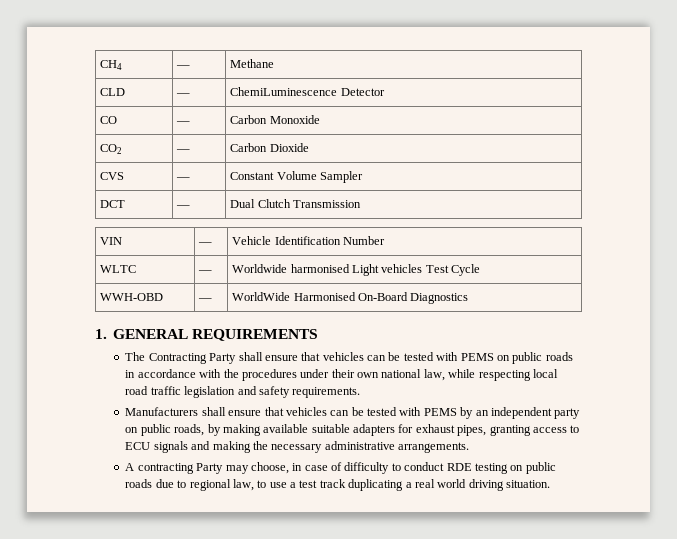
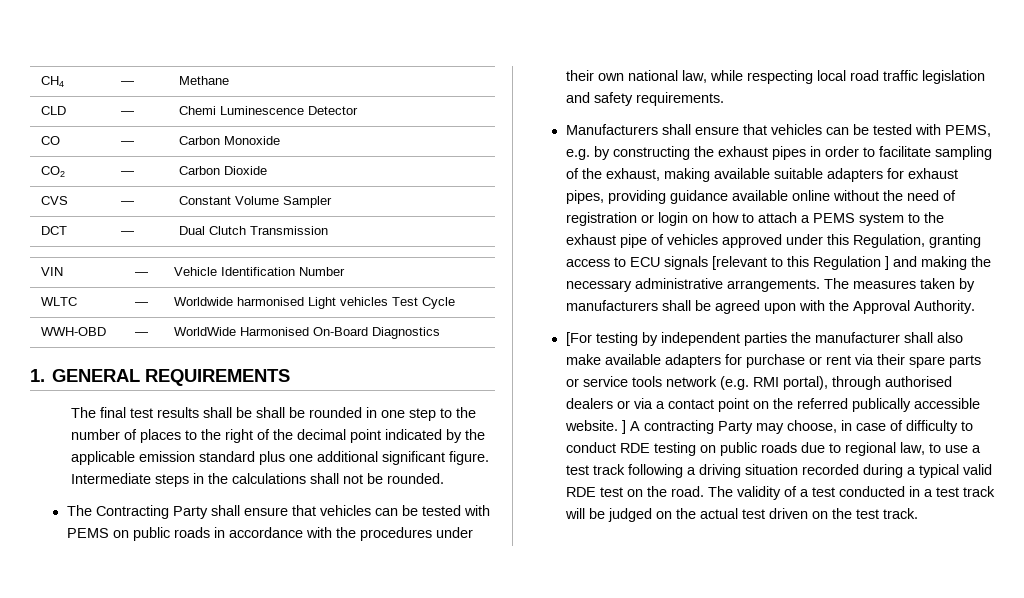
- CLD | — | ChemiLuminescence Detector
+ CLD | — | Chemi Luminescence Detector
+ The final test results shall be shall be rounded in one step to the number of places to the right of the decimal point indicated by the applicable emission standard plus one additional significant figure. Intermediate steps in the calculations shall not be rounded.
- Manufacturers shall ensure that vehicles can be tested with PEMS by an independent party on public roads, by making available suitable adapters for exhaust pipes, granting access to ECU signals and making the necessary administrative arrangements.
- A contracting Party may choose, in case of difficulty to conduct RDE testing on public roads due to regional law, to use a test track duplicating a real world driving situation.
+ Manufacturers shall ensure that vehicles can be tested with PEMS, e.g. by constructing the exhaust pipes in order to facilitate sampling of the exhaust, making available suitable adapters for exhaust pipes, providing guidance available online without the need of registration or login on how to attach a PEMS system to the exhaust pipe of vehicles approved under this Regulation, granting access to ECU signals [relevant to this Regulation ] and making the necessary administrative arrangements. The measures taken by manufacturers shall be agreed upon with the Approval Authority.
+ [For testing by independent parties the manufacturer shall also make available adapters for purchase or rent via their spare parts or service tools network (e.g. RMI portal), through authorised dealers or via a contact point on the referred publically accessible website. ] A contracting Party may choose, in case of difficulty to conduct RDE testing on public roads due to regional law, to use a test track following a driving situation recorded during a typical valid RDE test on the road. The validity of a test conducted in a test track will be judged on the actual test driven on the test track.

